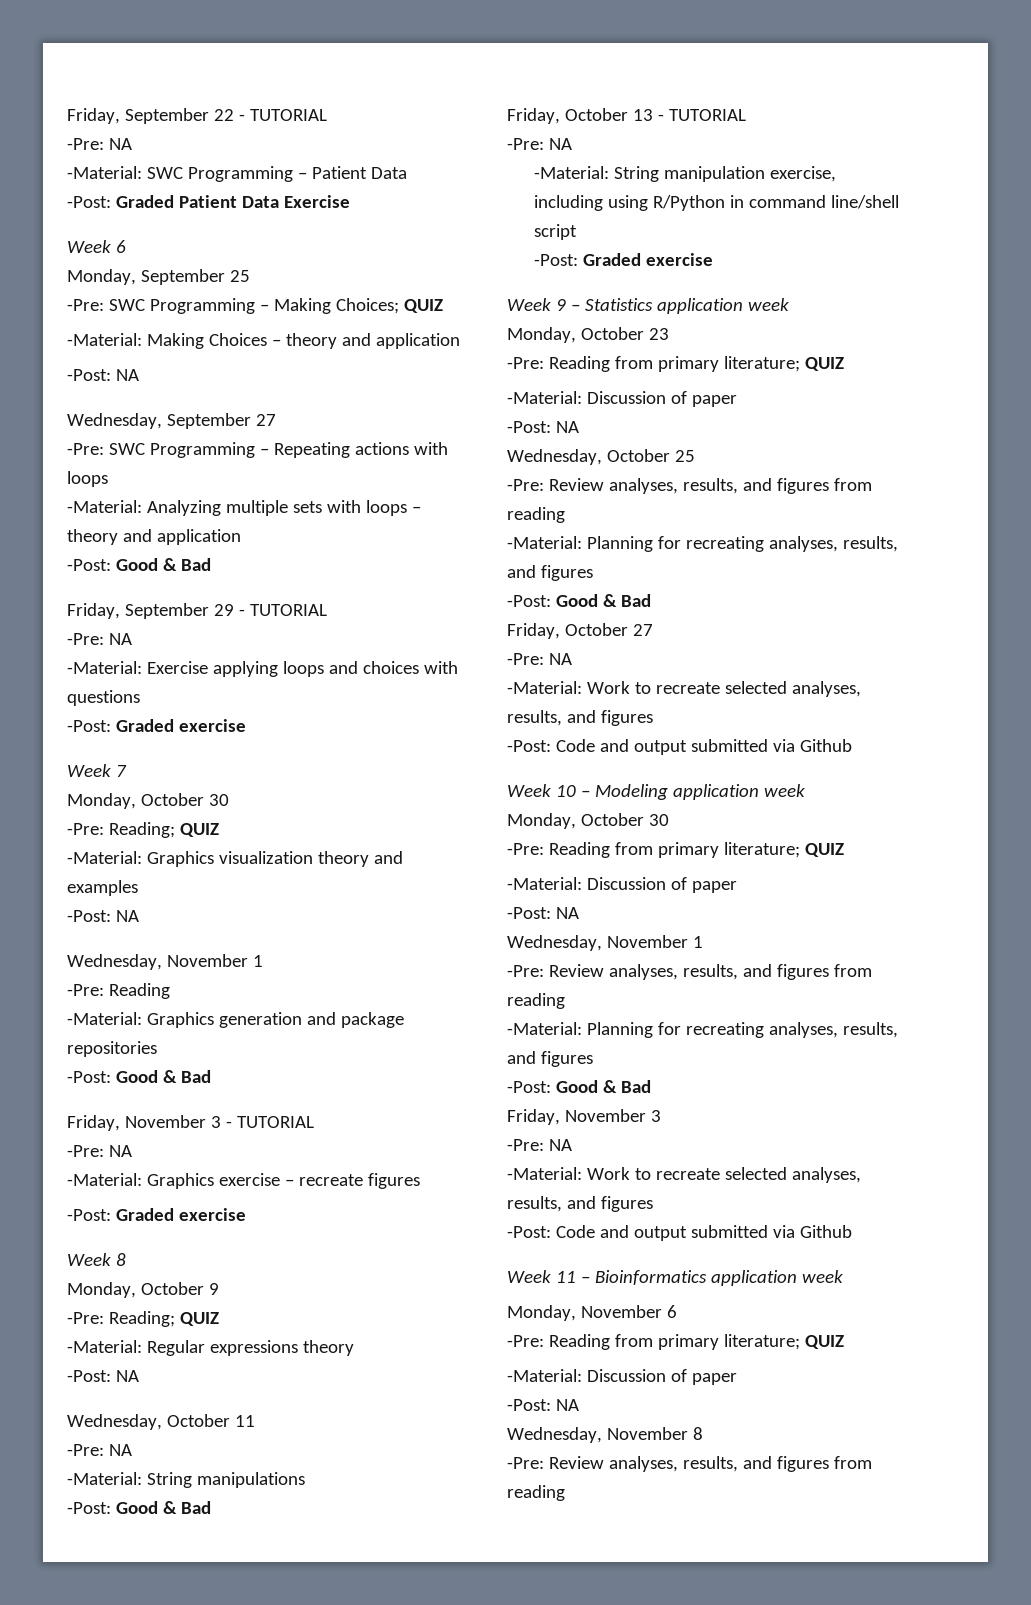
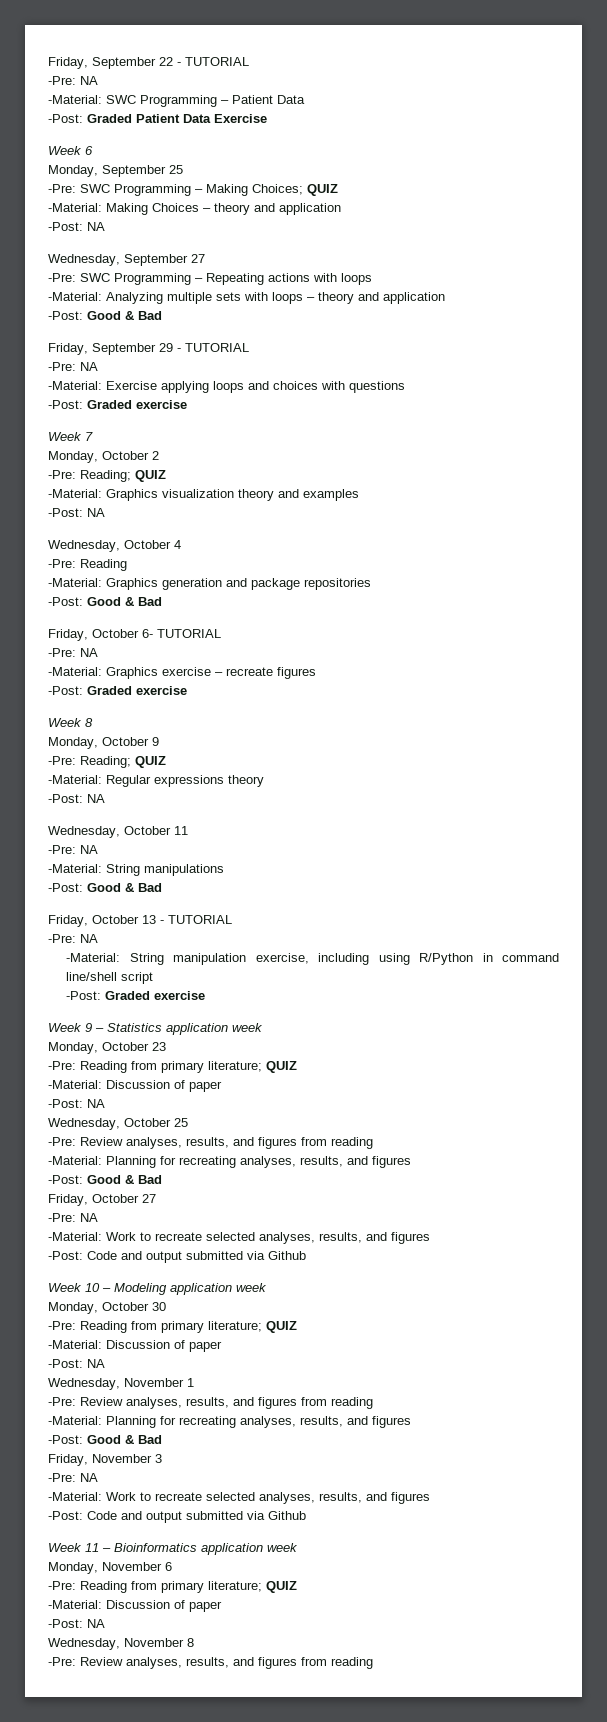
  Week 7
- Monday, October 30
+ Monday, October 2
  -Material: Graphics visualization theory and examples
  -Post: NA
- Wednesday, November 1
+ Wednesday, October 4
- Friday, November 3 - TUTORIAL
+ Friday, October 6- TUTORIAL

